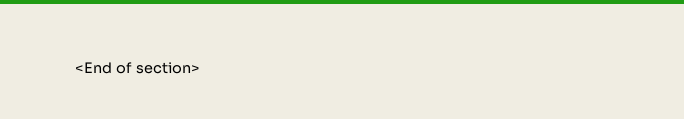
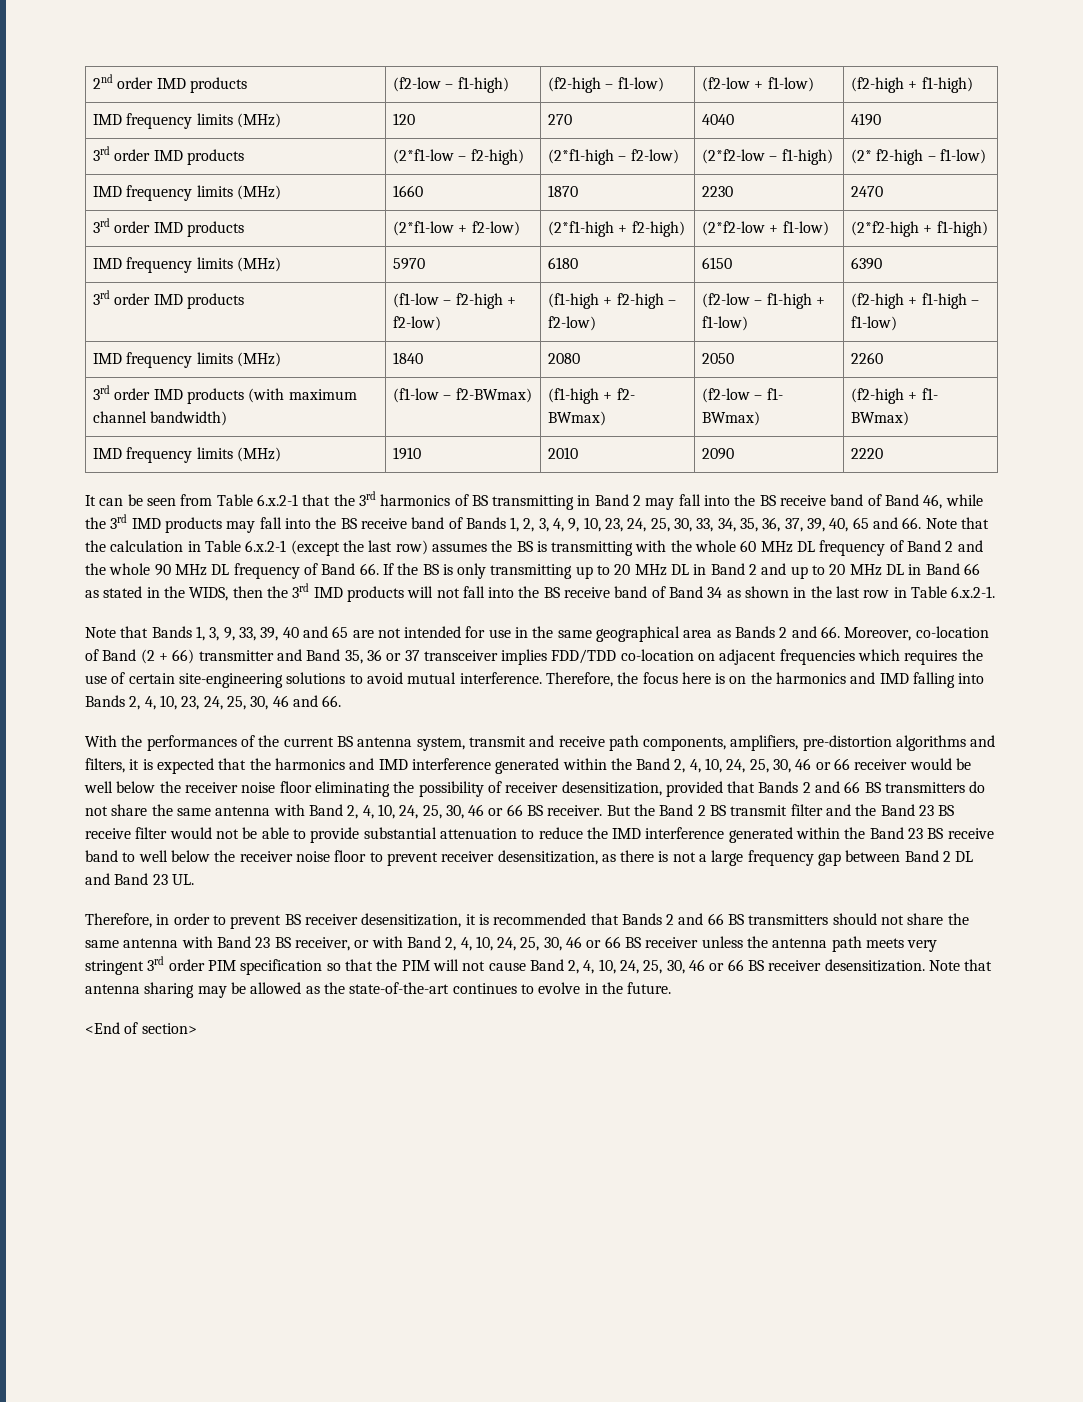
+ 2nd order IMD products | (f2-low – f1-high) | (f2-high – f1-low) | (f2-low + f1-low) | (f2-high + f1-high)
+ IMD frequency limits (MHz) | 120 | 270 | 4040 | 4190
+ 3rd order IMD products | (2*f1-low – f2-high) | (2*f1-high – f2-low) | (2*f2-low – f1-high) | (2* f2-high – f1-low)
+ IMD frequency limits (MHz) | 1660 | 1870 | 2230 | 2470
+ 3rd order IMD products | (2*f1-low + f2-low) | (2*f1-high + f2-high) | (2*f2-low + f1-low) | (2*f2-high + f1-high)
+ IMD frequency limits (MHz) | 5970 | 6180 | 6150 | 6390
+ 3rd order IMD products | (f1-low – f2-high + f2-low) | (f1-high + f2-high – f2-low) | (f2-low – f1-high + f1-low) | (f2-high + f1-high – f1-low)
+ IMD frequency limits (MHz) | 1840 | 2080 | 2050 | 2260
+ 3rd order IMD products (with maximum channel bandwidth) | (f1-low – f2-BWmax) | (f1-high + f2- BWmax) | (f2-low – f1- BWmax) | (f2-high + f1- BWmax)
+ IMD frequency limits (MHz) | 1910 | 2010 | 2090 | 2220
+ It can be seen from Table 6.x.2-1 that the 3rd harmonics of BS transmitting in Band 2 may fall into the BS receive band of Band 46, while the 3rd IMD products may fall into the BS receive band of Bands 1, 2, 3, 4, 9, 10, 23, 24, 25, 30, 33, 34, 35, 36, 37, 39, 40, 65 and 66. Note that the calculation in Table 6.x.2-1 (except the last row) assumes the BS is transmitting with the whole 60 MHz DL frequency of Band 2 and the whole 90 MHz DL frequency of Band 66. If the BS is only transmitting up to 20 MHz DL in Band 2 and up to 20 MHz DL in Band 66 as stated in the WIDS, then the 3rd IMD products will not fall into the BS receive band of Band 34 as shown in the last row in Table 6.x.2-1.
+ Note that Bands 1, 3, 9, 33, 39, 40 and 65 are not intended for use in the same geographical area as Bands 2 and 66. Moreover, co-location of Band (2 + 66) transmitter and Band 35, 36 or 37 transceiver implies FDD/TDD co-location on adjacent frequencies which requires the use of certain site-engineering solutions to avoid mutual interference. Therefore, the focus here is on the harmonics and IMD falling into Bands 2, 4, 10, 23, 24, 25, 30, 46 and 66.
+ With the performances of the current BS antenna system, transmit and receive path components, amplifiers, pre-distortion algorithms and filters, it is expected that the harmonics and IMD interference generated within the Band 2, 4, 10, 24, 25, 30, 46 or 66 receiver would be well below the receiver noise floor eliminating the possibility of receiver desensitization, provided that Bands 2 and 66 BS transmitters do not share the same antenna with Band 2, 4, 10, 24, 25, 30, 46 or 66 BS receiver. But the Band 2 BS transmit filter and the Band 23 BS receive filter would not be able to provide substantial attenuation to reduce the IMD interference generated within the Band 23 BS receive band to well below the receiver noise floor to prevent receiver desensitization, as there is not a large frequency gap between Band 2 DL and Band 23 UL.
+ Therefore, in order to prevent BS receiver desensitization, it is recommended that Bands 2 and 66 BS transmitters should not share the same antenna with Band 23 BS receiver, or with Band 2, 4, 10, 24, 25, 30, 46 or 66 BS receiver unless the antenna path meets very stringent 3rd order PIM specification so that the PIM will not cause Band 2, 4, 10, 24, 25, 30, 46 or 66 BS receiver desensitization. Note that antenna sharing may be allowed as the state-of-the-art continues to evolve in the future.

